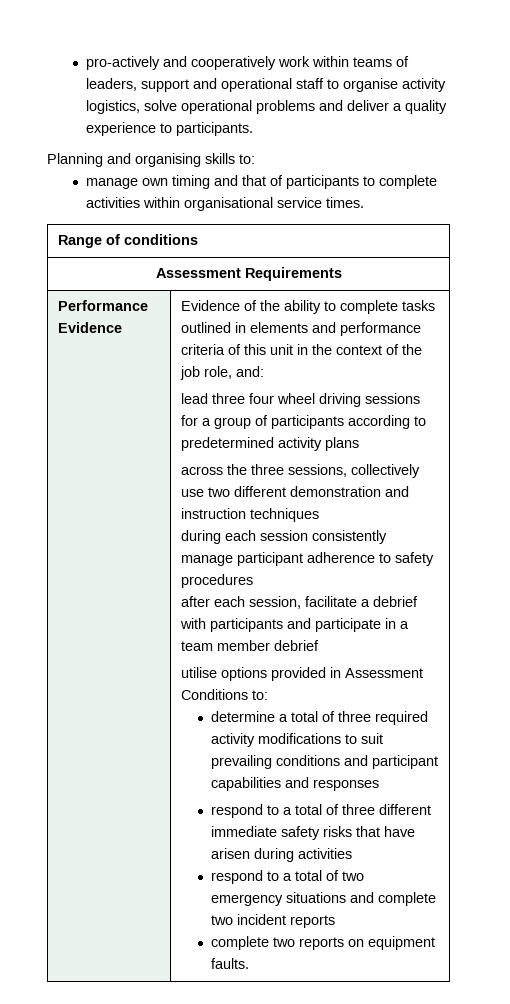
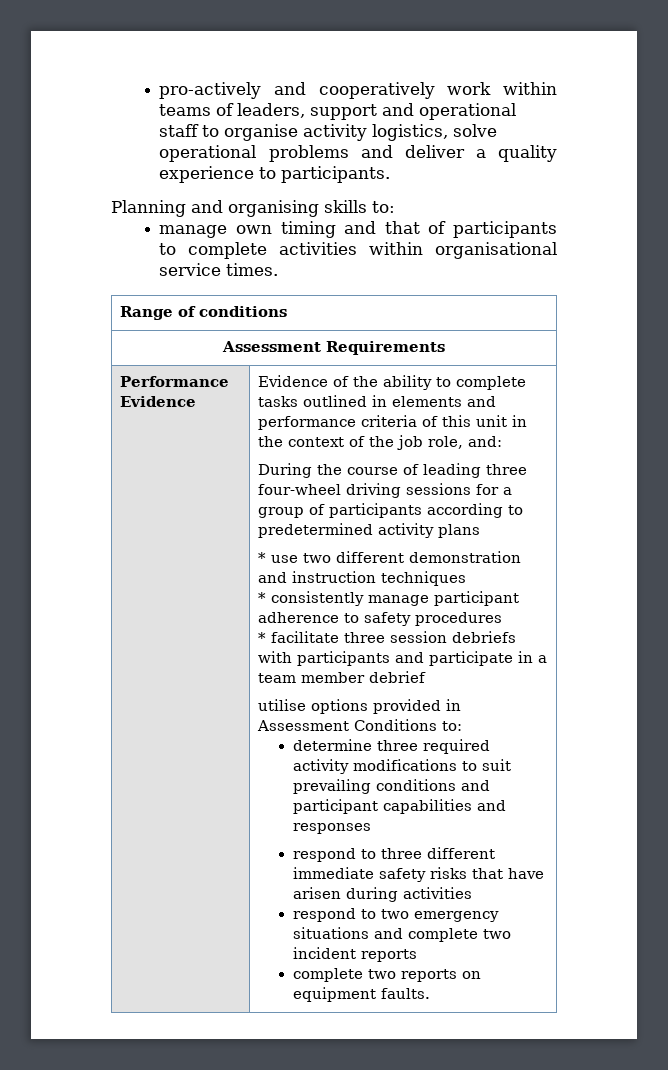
- lead three four wheel driving sessions for a group of participants according to predetermined activity plans
+ During the course of leading three four-wheel driving sessions for a group of participants according to predetermined activity plans
- across the three sessions, collectively use two different demonstration and instruction techniques
+ * use two different demonstration and instruction techniques
- during each session consistently manage participant adherence to safety procedures
+ * consistently manage participant adherence to safety procedures
- after each session, facilitate a debrief with participants and participate in a team member debrief
+ * facilitate three session debriefs with participants and participate in a team member debrief
- determine a total of three required activity modifications to suit prevailing conditions and participant capabilities and responses
+ determine three required activity modifications to suit prevailing conditions and participant capabilities and responses
- respond to a total of three different immediate safety risks that have arisen during activities
+ respond to three different immediate safety risks that have arisen during activities
- respond to a total of two emergency situations and complete two incident reports
+ respond to two emergency situations and complete two incident reports

